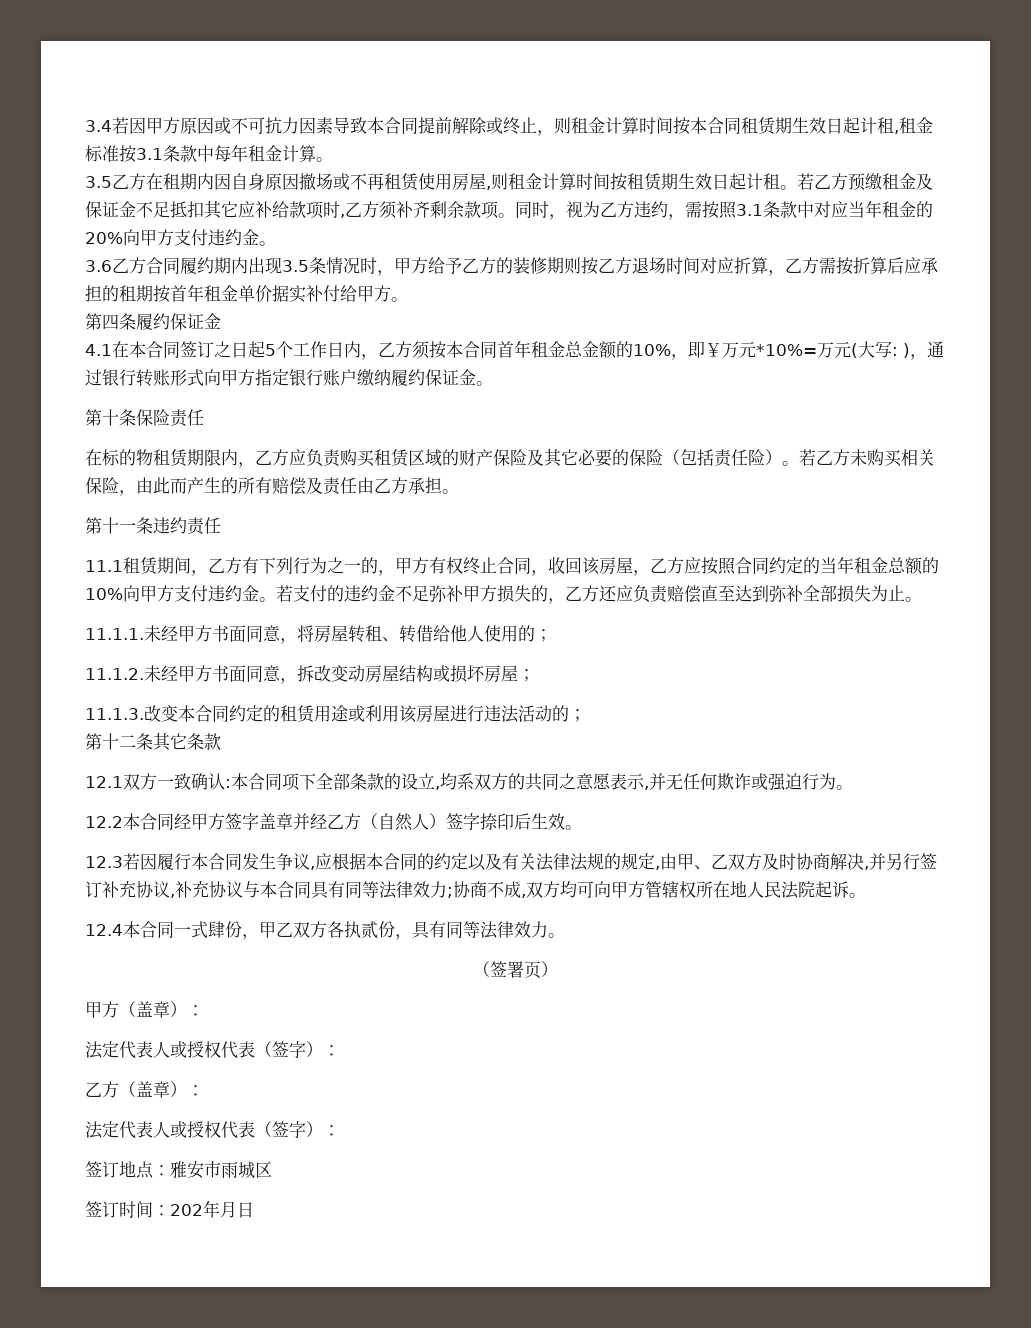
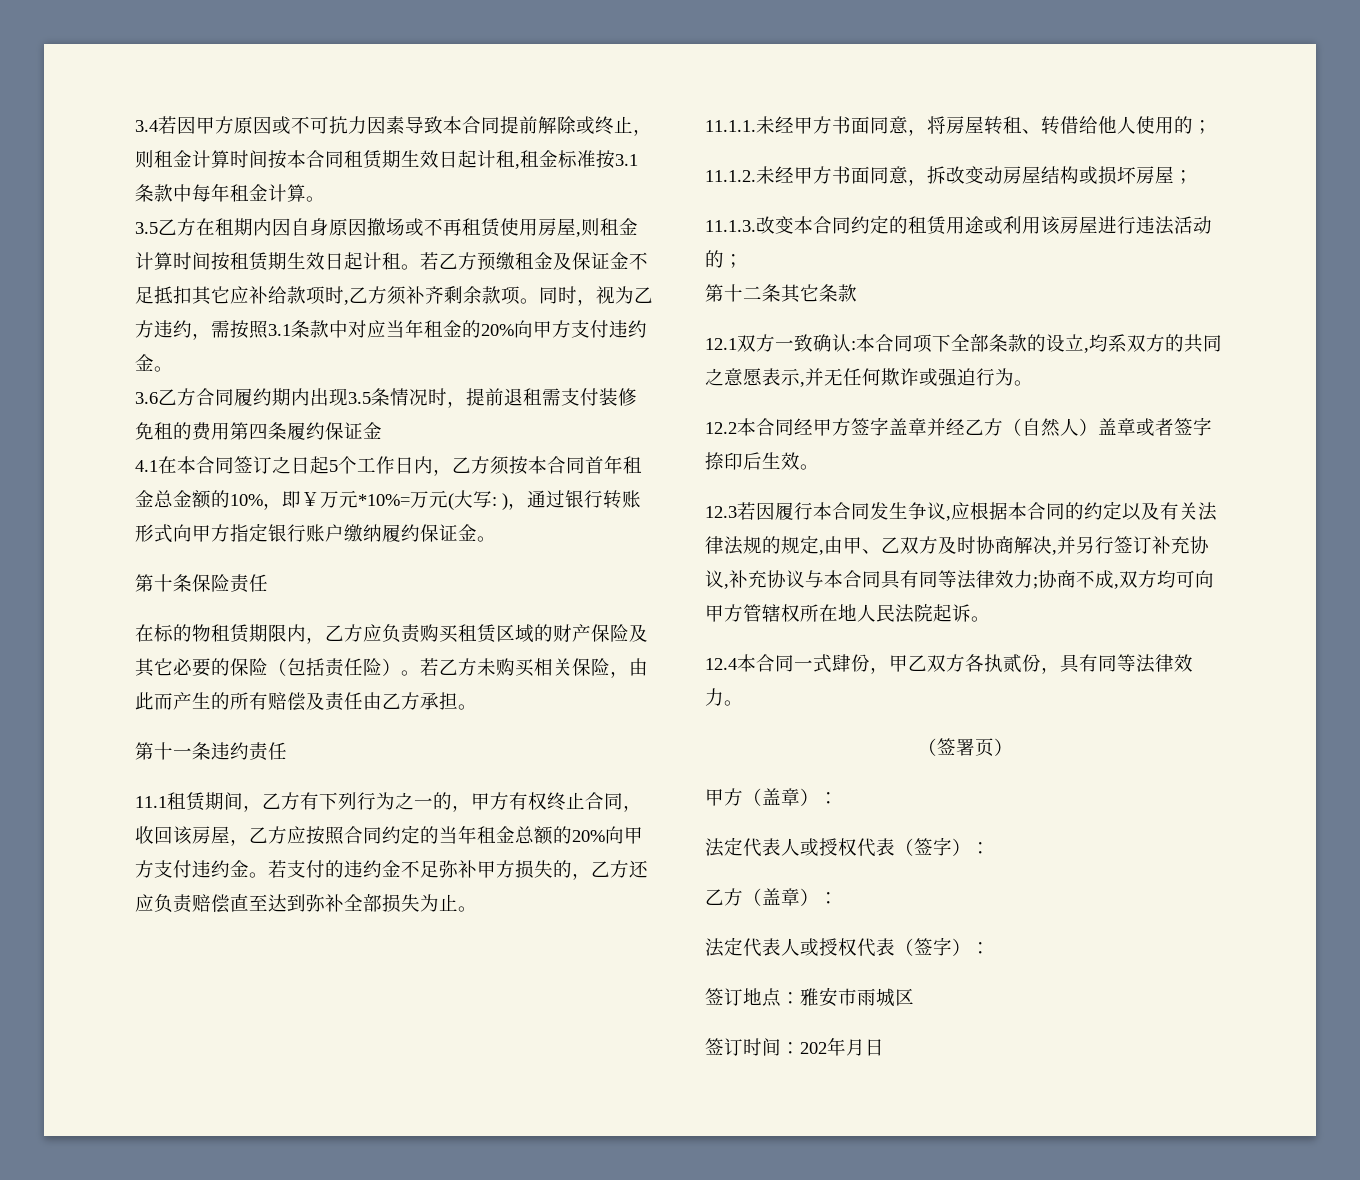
- 3.6乙方合同履约期内出现3.5条情况时，甲方给予乙方的装修期则按乙方退场时间对应折算，乙方需按折算后应承担的租期按首年租金单价据实补付给甲方。
- 第四条履约保证金
+ 3.6乙方合同履约期内出现3.5条情况时，提前退租需支付装修免租的费用第四条履约保证金
- 11.1租赁期间，乙方有下列行为之一的，甲方有权终止合同，收回该房屋，乙方应按照合同约定的当年租金总额的10%向甲方支付违约金。
+ 11.1租赁期间，乙方有下列行为之一的，甲方有权终止合同，收回该房屋，乙方应按照合同约定的当年租金总额的20%向甲方支付违约金。
- 12.2本合同经甲方签字盖章并经乙方（自然人）签字捺印后生效。
+ 12.2本合同经甲方签字盖章并经乙方（自然人）盖章或者签字捺印后生效。

